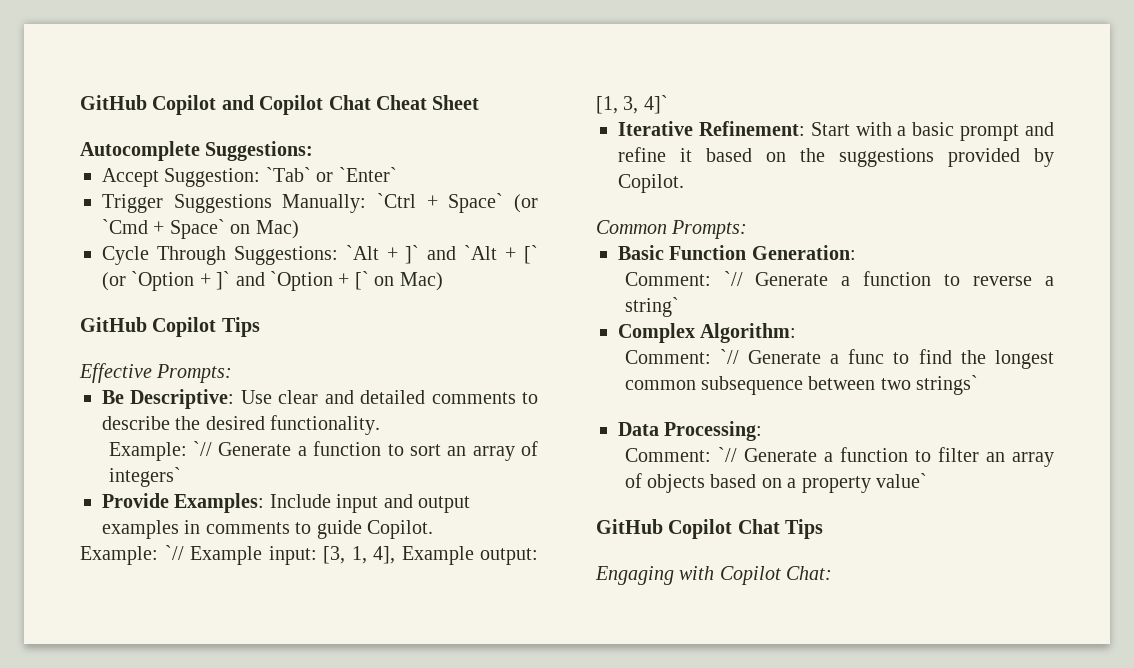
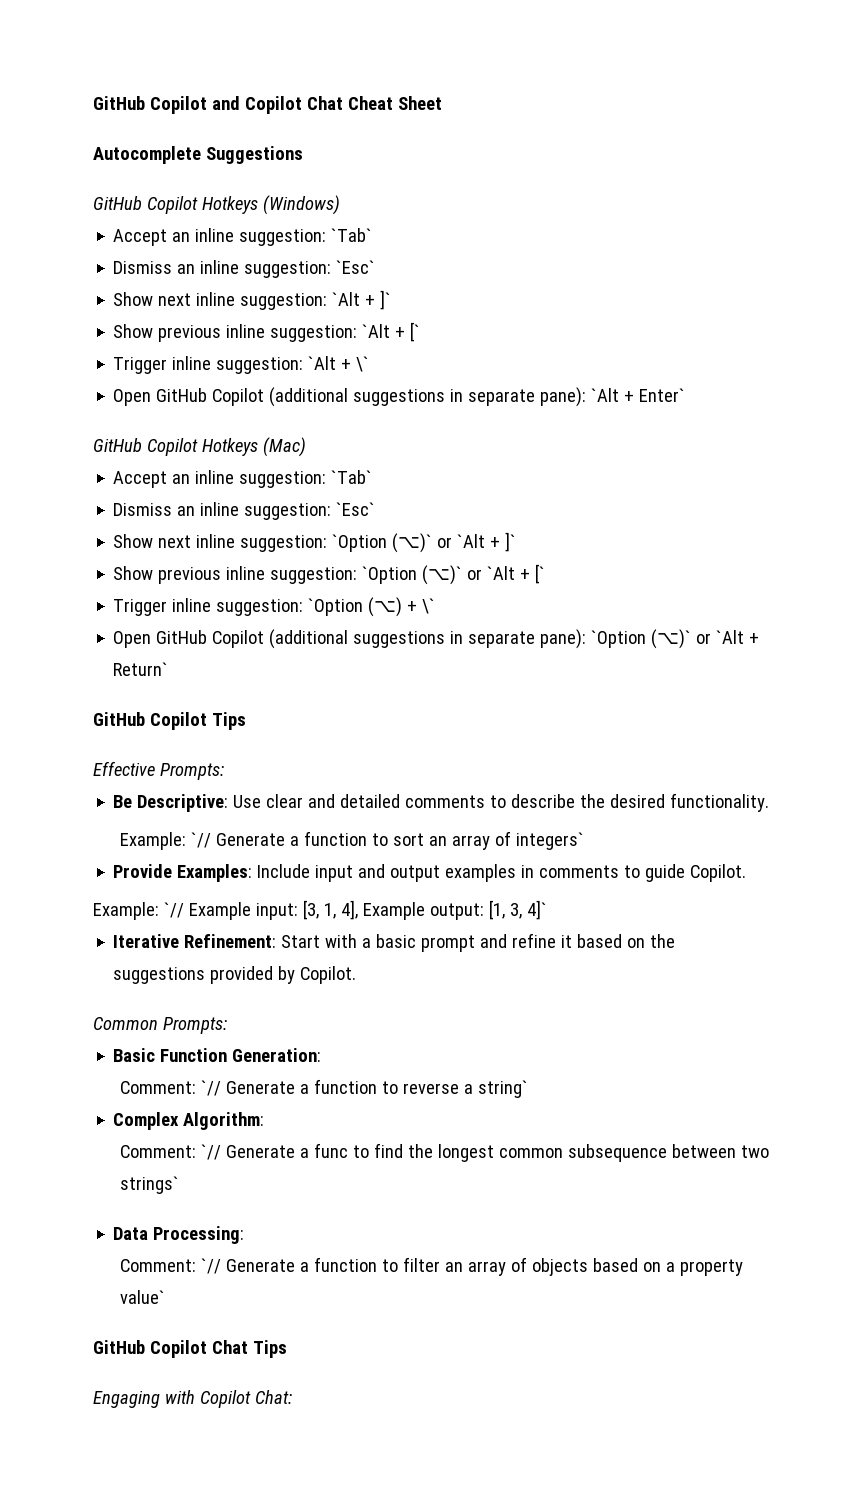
- Autocomplete Suggestions:
- Accept Suggestion: `Tab` or `Enter`
- Trigger Suggestions Manually: `Ctrl + Space` (or `Cmd + Space` on Mac)
- Cycle Through Suggestions: `Alt + ]` and `Alt + [` (or `Option + ]` and `Option + [` on Mac)
+ Autocomplete Suggestions
+ GitHub Copilot Hotkeys (Windows)
+ Accept an inline suggestion: `Tab`
+ Dismiss an inline suggestion: `Esc`
+ Show next inline suggestion: `Alt + ]`
+ Show previous inline suggestion: `Alt + [`
+ Trigger inline suggestion: `Alt + \`
+ Open GitHub Copilot (additional suggestions in separate pane): `Alt + Enter`
+ GitHub Copilot Hotkeys (Mac)
+ Accept an inline suggestion: `Tab`
+ Dismiss an inline suggestion: `Esc`
+ Show next inline suggestion: `Option (⌥)` or `Alt + ]`
+ Show previous inline suggestion: `Option (⌥)` or `Alt + [`
+ Trigger inline suggestion: `Option (⌥) + \`
+ Open GitHub Copilot (additional suggestions in separate pane): `Option (⌥)` or `Alt + Return`

